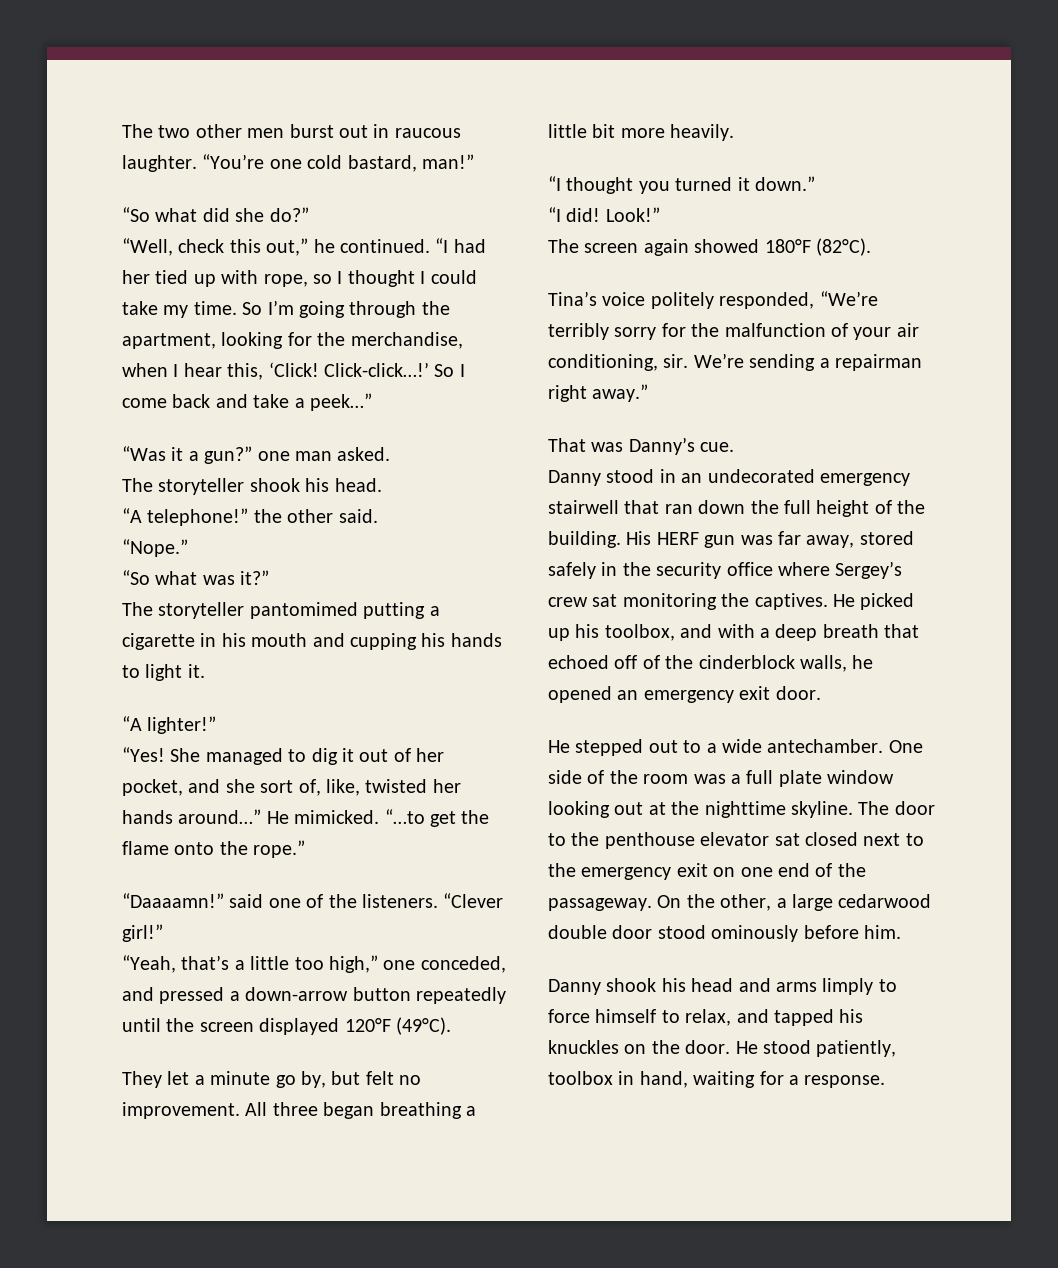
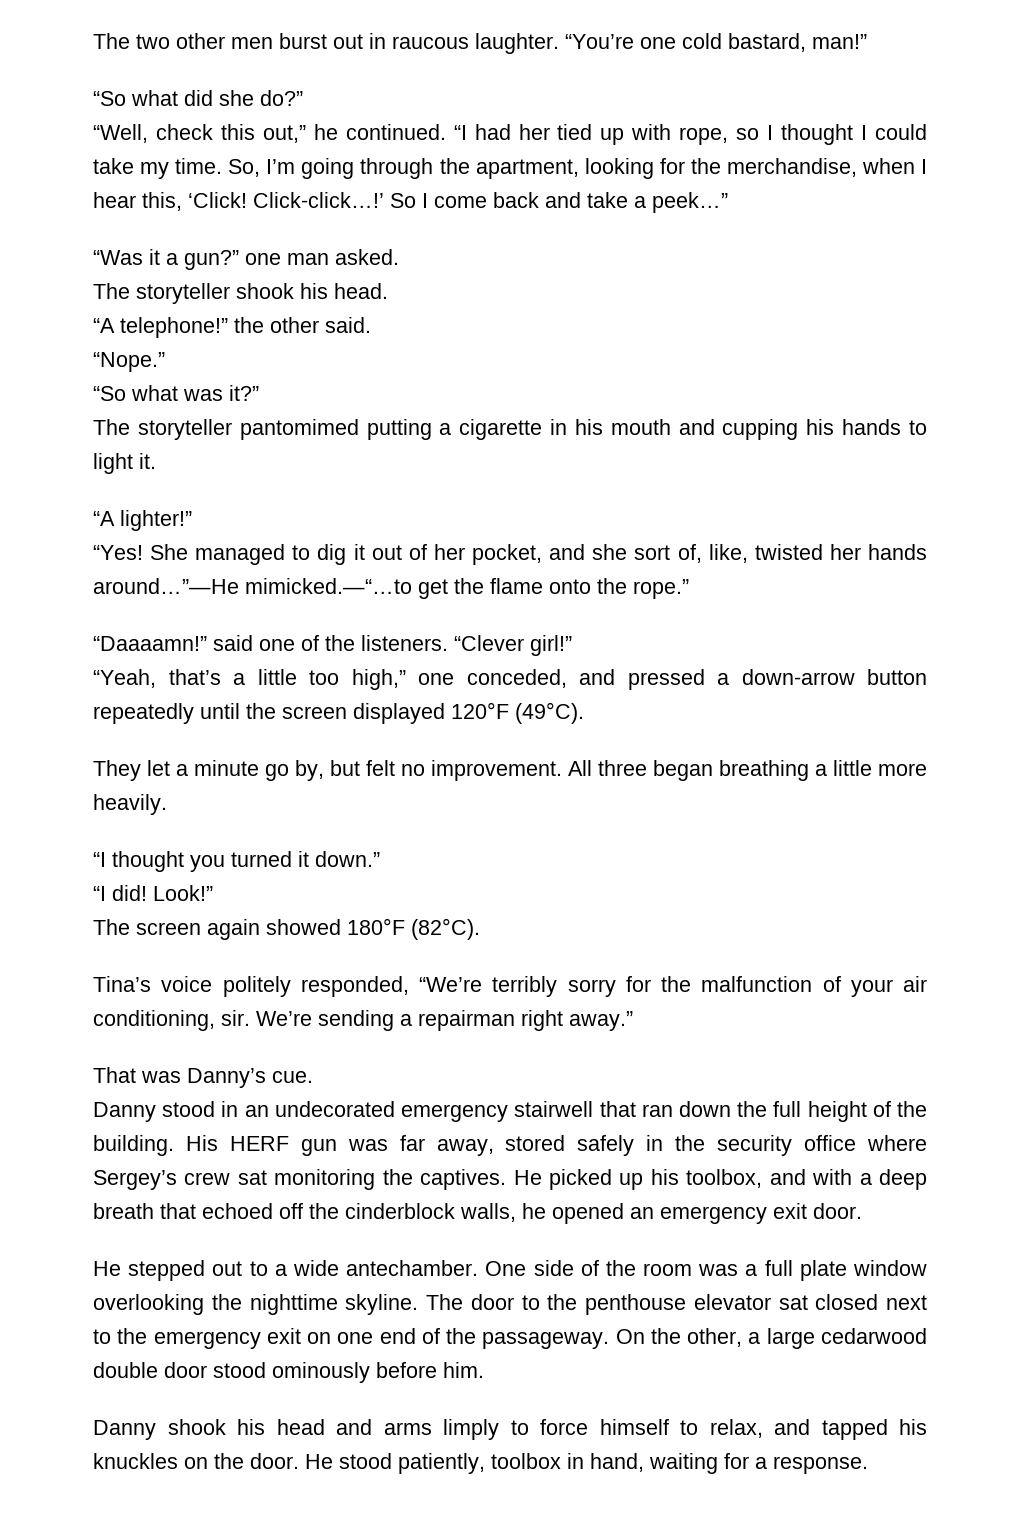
- So I’m going through the apartment, looking for the merchandise, when I hear this, ‘Click!
+ So, I’m going through the apartment, looking for the merchandise, when I hear this, ‘Click!
- She managed to dig it out of her pocket, and she sort of, like, twisted her hands around…” He mimicked. “…to get the flame onto the rope.”
+ She managed to dig it out of her pocket, and she sort of, like, twisted her hands around…”—He mimicked.—“…to get the flame onto the rope.”
- All three began breathing a little bit more heavily.
+ All three began breathing a little more heavily.
- He picked up his toolbox, and with a deep breath that echoed off of the cinderblock walls, he opened an emergency exit door.
+ He picked up his toolbox, and with a deep breath that echoed off the cinderblock walls, he opened an emergency exit door.
- One side of the room was a full plate window looking out at the nighttime skyline.
+ One side of the room was a full plate window overlooking the nighttime skyline.

